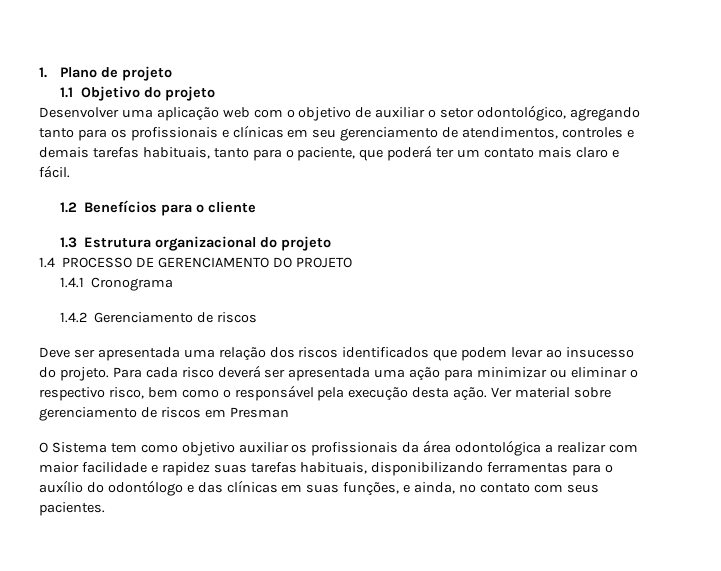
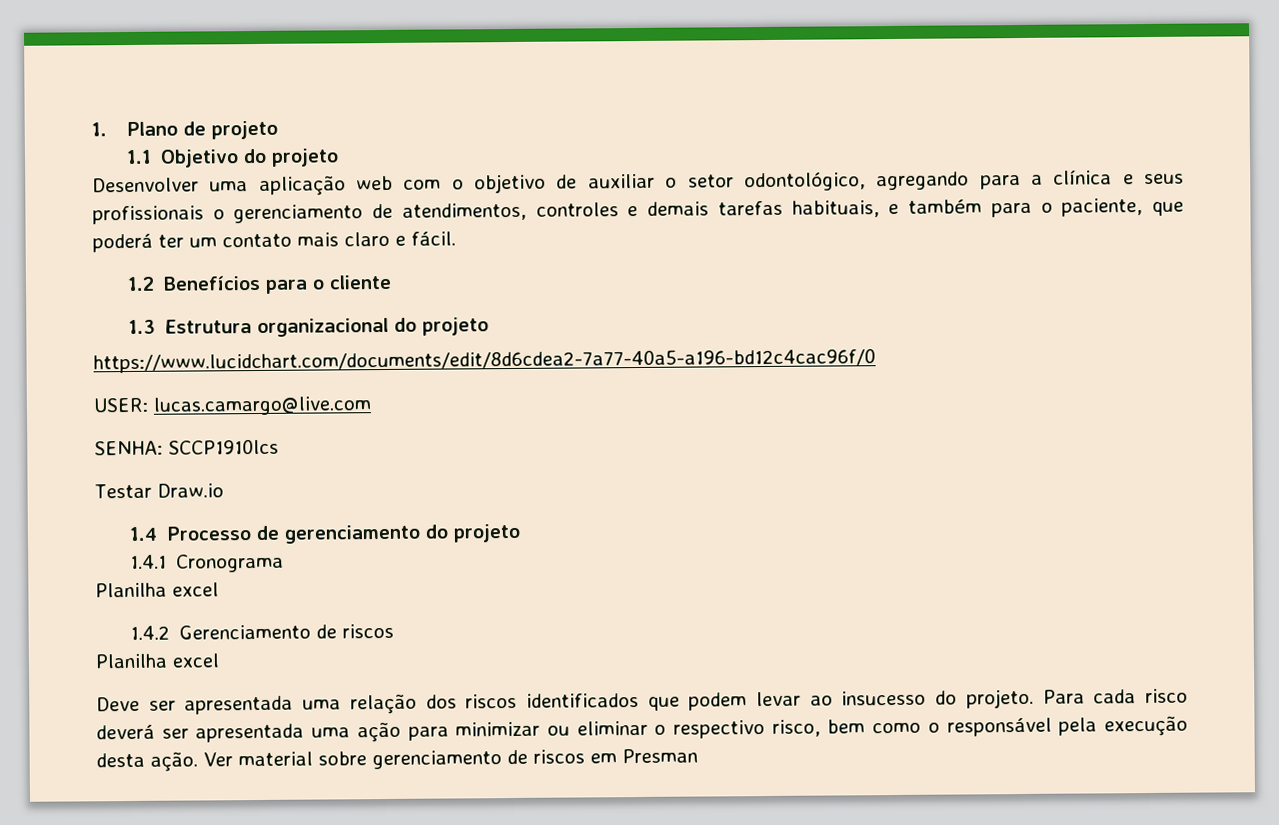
- Desenvolver uma aplicação web com o objetivo de auxiliar o setor odontológico, agregando tanto para os profissionais e clínicas em seu gerenciamento de atendimentos, controles e demais tarefas habituais, tanto para o paciente, que poderá ter um contato mais claro e fácil.
+ Desenvolver uma aplicação web com o objetivo de auxiliar o setor odontológico, agregando para a clínica e seus profissionais o gerenciamento de atendimentos, controles e demais tarefas habituais, e também para o paciente, que poderá ter um contato mais claro e fácil.
- 1.4 PROCESSO DE GERENCIAMENTO DO PROJETO
+ https://www.lucidchart.com/documents/edit/8d6cdea2-7a77-40a5-a196-bd12c4cac96f/0
+ USER: lucas.camargo@live.com
+ SENHA: SCCP1910lcs
+ Testar Draw.io
+ 1.4 Processo de gerenciamento do projeto
  1.4.1 Cronograma
+ Planilha excel
  1.4.2 Gerenciamento de riscos
+ Planilha excel
- O Sistema tem como objetivo auxiliar os profissionais da área odontológica a realizar com maior facilidade e rapidez suas tarefas habituais, disponibilizando ferramentas para o auxílio do odontólogo e das clínicas em suas funções, e ainda, no contato com seus pacientes.

